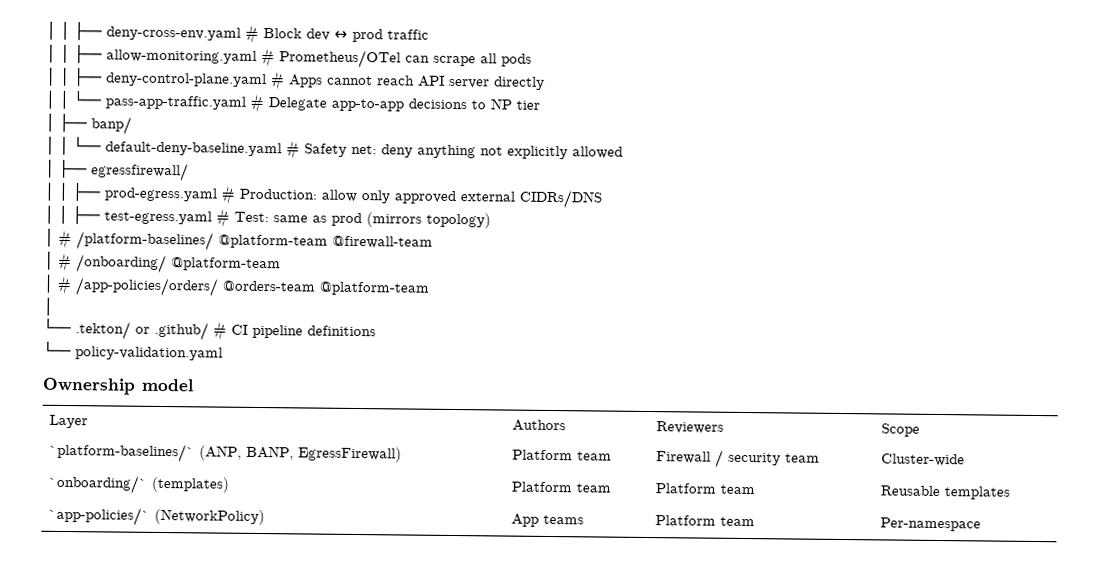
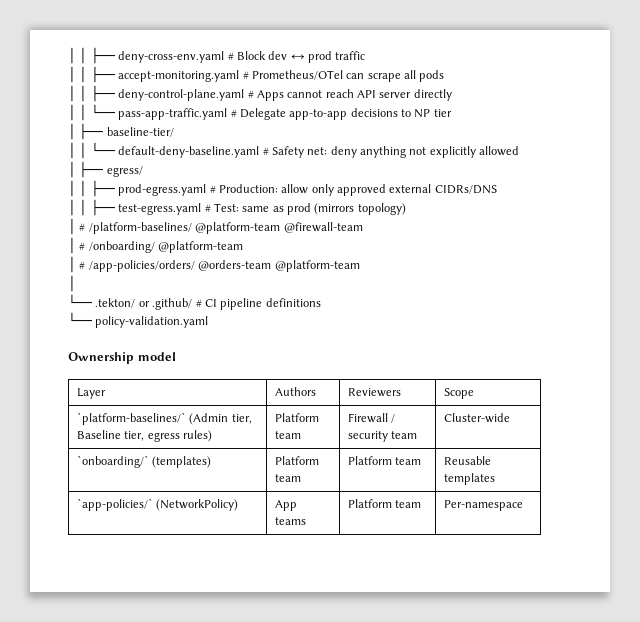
- │ │ ├── allow-monitoring.yaml # Prometheus/OTel can scrape all pods
+ │ │ ├── accept-monitoring.yaml # Prometheus/OTel can scrape all pods
- │ ├── banp/
+ │ ├── baseline-tier/
- │ ├── egressfirewall/
+ │ ├── egress/
- `platform-baselines/` (ANP, BANP, EgressFirewall) | Platform team | Firewall / security team | Cluster-wide
+ `platform-baselines/` (Admin tier, Baseline tier, egress rules) | Platform team | Firewall / security team | Cluster-wide

